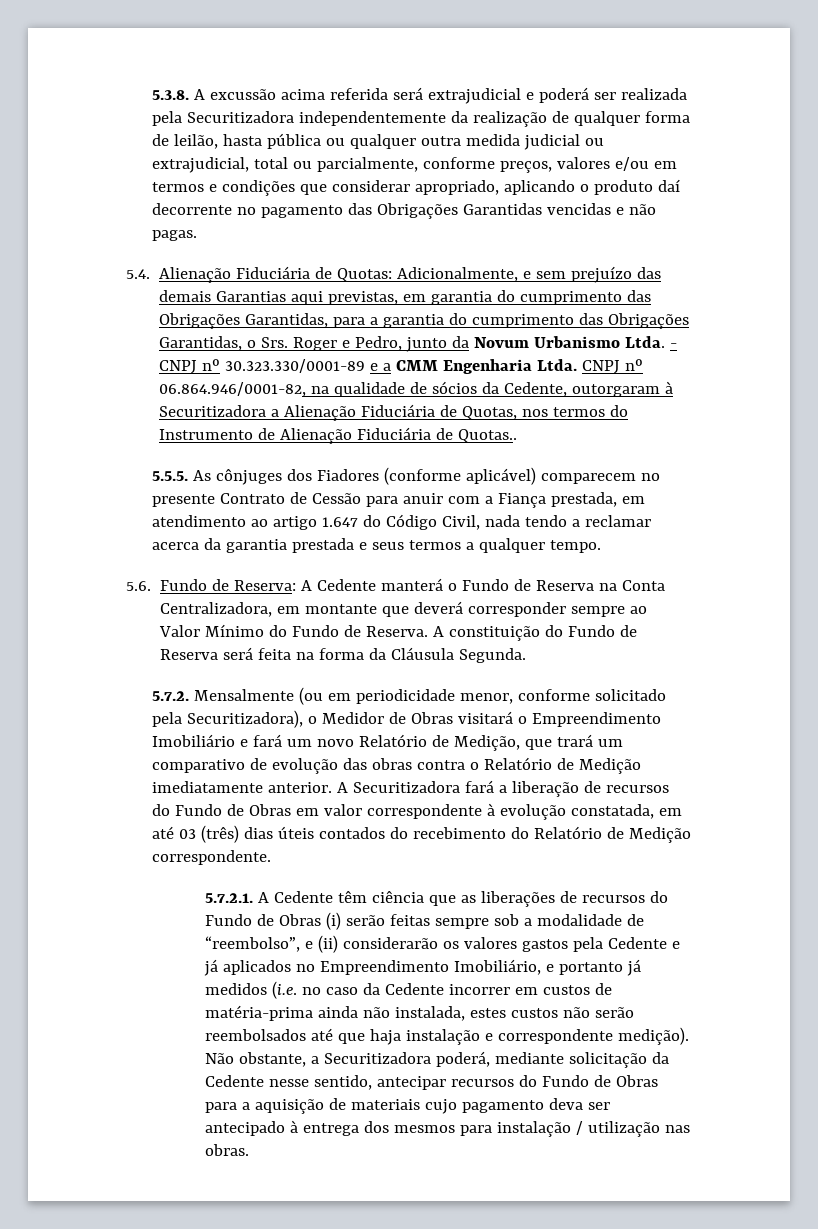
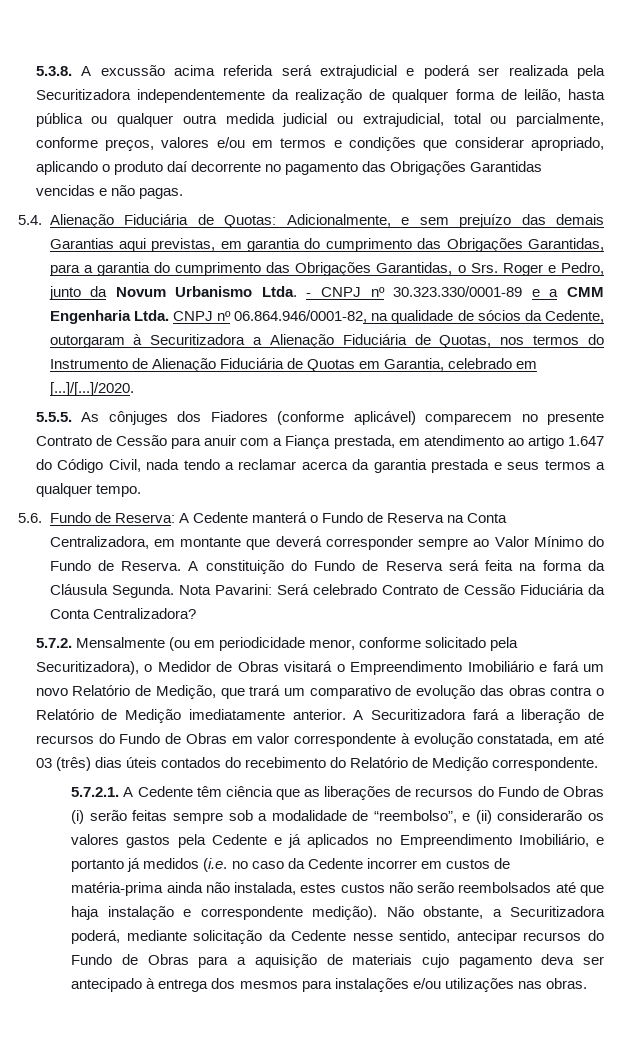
- CNPJ nº 06.864.946/0001-82, na qualidade de sócios da Cedente, outorgaram à Securitizadora a Alienação Fiduciária de Quotas, nos termos do Instrumento de Alienação Fiduciária de Quotas..
+ CNPJ nº 06.864.946/0001-82, na qualidade de sócios da Cedente, outorgaram à Securitizadora a Alienação Fiduciária de Quotas, nos termos do Instrumento de Alienação Fiduciária de Quotas em Garantia, celebrado em [...]/[...]/2020.
+ Nota Pavarini: Será celebrado Contrato de Cessão Fiduciária da Conta Centralizadora?
- Não obstante, a Securitizadora poderá, mediante solicitação da Cedente nesse sentido, antecipar recursos do Fundo de Obras para a aquisição de materiais cujo pagamento deva ser antecipado à entrega dos mesmos para instalação / utilização nas obras.
+ Não obstante, a Securitizadora poderá, mediante solicitação da Cedente nesse sentido, antecipar recursos do Fundo de Obras para a aquisição de materiais cujo pagamento deva ser antecipado à entrega dos mesmos para instalações e/ou utilizações nas obras.

